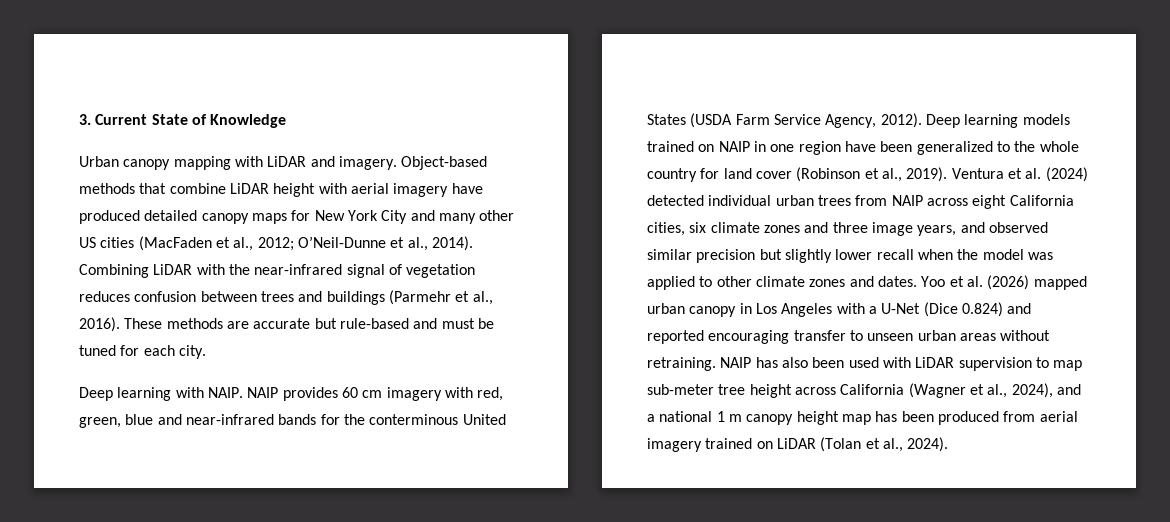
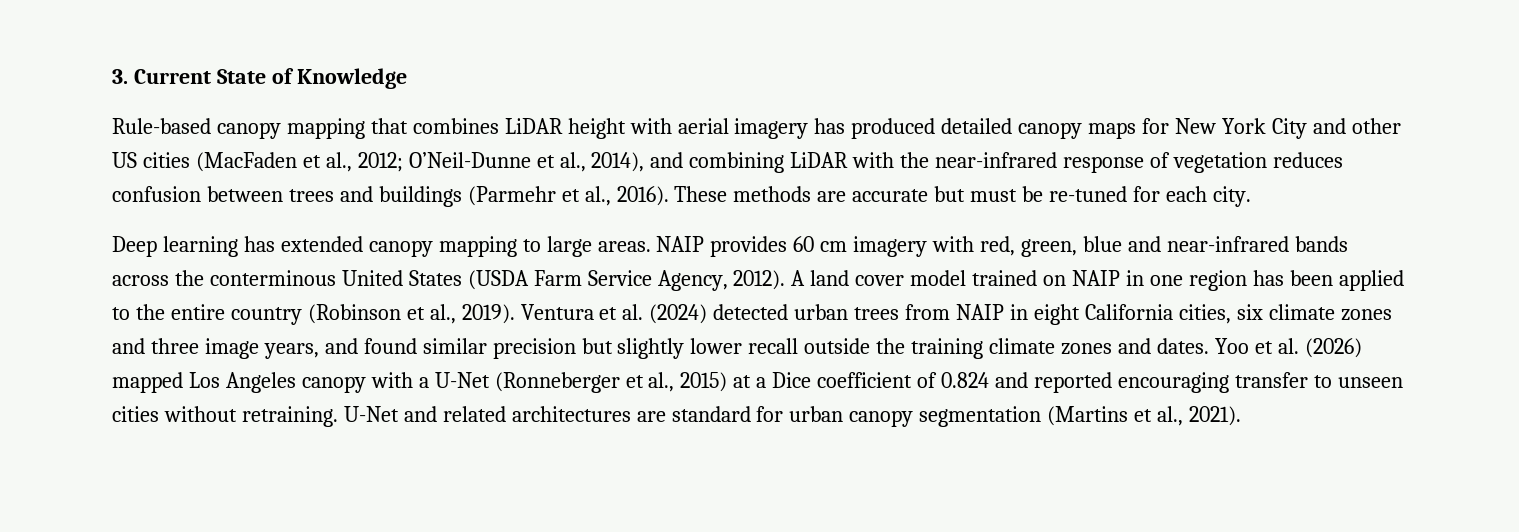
- Urban canopy mapping with LiDAR and imagery. Object-based methods that combine LiDAR height with aerial imagery have produced detailed canopy maps for New York City and many other US cities (MacFaden et al., 2012; O’Neil-Dunne et al., 2014). Combining LiDAR with the near-infrared signal of vegetation reduces confusion between trees and buildings (Parmehr et al., 2016).
+ Rule-based canopy mapping that combines LiDAR height with aerial imagery has produced detailed canopy maps for New York City and other US cities (MacFaden et al., 2012; O’Neil-Dunne et al., 2014), and combining LiDAR with the near-infrared response of vegetation reduces confusion between trees and buildings (Parmehr et al., 2016).
- These methods are accurate but rule-based and must be tuned for each city.
+ These methods are accurate but must be re-tuned for each city.
- Deep learning with NAIP.
+ Deep learning has extended canopy mapping to large areas.
- NAIP provides 60 cm imagery with red, green, blue and near-infrared bands for the conterminous United States (USDA Farm Service Agency, 2012).
+ NAIP provides 60 cm imagery with red, green, blue and near-infrared bands across the conterminous United States (USDA Farm Service Agency, 2012).
- Deep learning models trained on NAIP in one region have been generalized to the whole country for land cover (Robinson et al., 2019).
+ A land cover model trained on NAIP in one region has been applied to the entire country (Robinson et al., 2019).
- Ventura et al. (2024) detected individual urban trees from NAIP across eight California cities, six climate zones and three image years, and observed similar precision but slightly lower recall when the model was applied to other climate zones and dates.
+ Ventura et al. (2024) detected urban trees from NAIP in eight California cities, six climate zones and three image years, and found similar precision but slightly lower recall outside the training climate zones and dates.
- Yoo et al. (2026) mapped urban canopy in Los Angeles with a U-Net (Dice 0.824) and reported encouraging transfer to unseen urban areas without retraining. NAIP has also been used with LiDAR supervision to map sub-meter tree height across California (Wagner et al., 2024), and a national 1 m canopy height map has been produced from aerial imagery trained on LiDAR (Tolan et al., 2024).
+ Yoo et al. (2026) mapped Los Angeles canopy with a U-Net (Ronneberger et al., 2015) at a Dice coefficient of 0.824 and reported encouraging transfer to unseen cities without retraining. U-Net and related architectures are standard for urban canopy segmentation (Martins et al., 2021).

